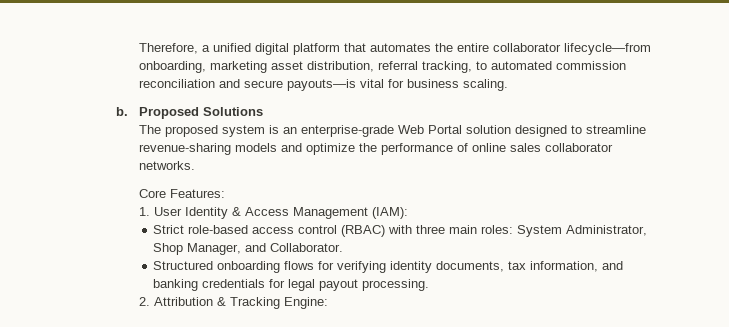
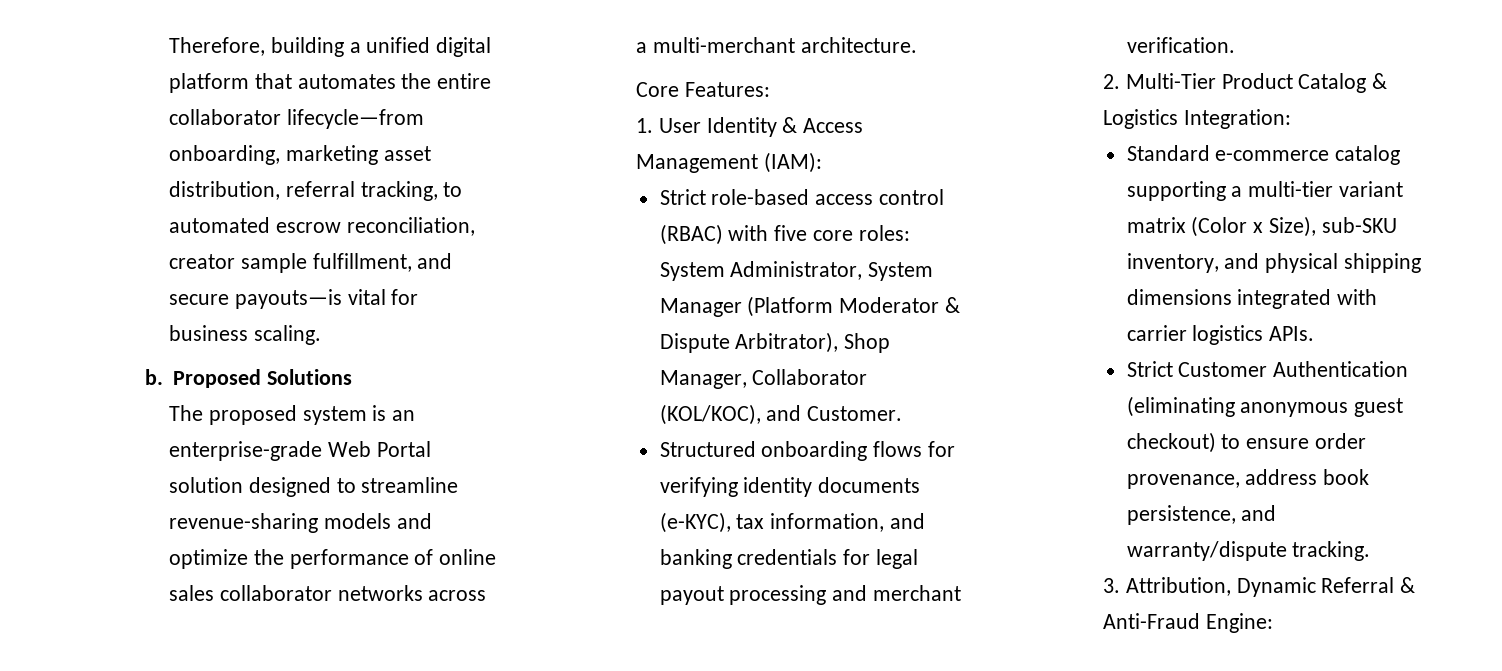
- Therefore, a unified digital platform that automates the entire collaborator lifecycle—from onboarding, marketing asset distribution, referral tracking, to automated commission reconciliation and secure payouts—is vital for business scaling.
+ Therefore, building a unified digital platform that automates the entire collaborator lifecycle—from onboarding, marketing asset distribution, referral tracking, to automated escrow reconciliation, creator sample fulfillment, and secure payouts—is vital for business scaling.
- The proposed system is an enterprise-grade Web Portal solution designed to streamline revenue-sharing models and optimize the performance of online sales collaborator networks.
+ The proposed system is an enterprise-grade Web Portal solution designed to streamline revenue-sharing models and optimize the performance of online sales collaborator networks across a multi-merchant architecture.
- Strict role-based access control (RBAC) with three main roles: System Administrator, Shop Manager, and Collaborator.
+ Strict role-based access control (RBAC) with five core roles: System Administrator, System Manager (Platform Moderator & Dispute Arbitrator), Shop Manager, Collaborator (KOL/KOC), and Customer.
- Structured onboarding flows for verifying identity documents, tax information, and banking credentials for legal payout processing.
- 2. Attribution & Tracking Engine:
+ Structured onboarding flows for verifying identity documents (e-KYC), tax information, and banking credentials for legal payout processing and merchant verification.
+ 2. Multi-Tier Product Catalog & Logistics Integration:
+ Standard e-commerce catalog supporting a multi-tier variant matrix (Color x Size), sub-SKU inventory, and physical shipping dimensions integrated with carrier logistics APIs.
+ Strict Customer Authentication (eliminating anonymous guest checkout) to ensure order provenance, address book persistence, and warranty/dispute tracking.
+ 3. Attribution, Dynamic Referral & Anti-Fraud Engine:

